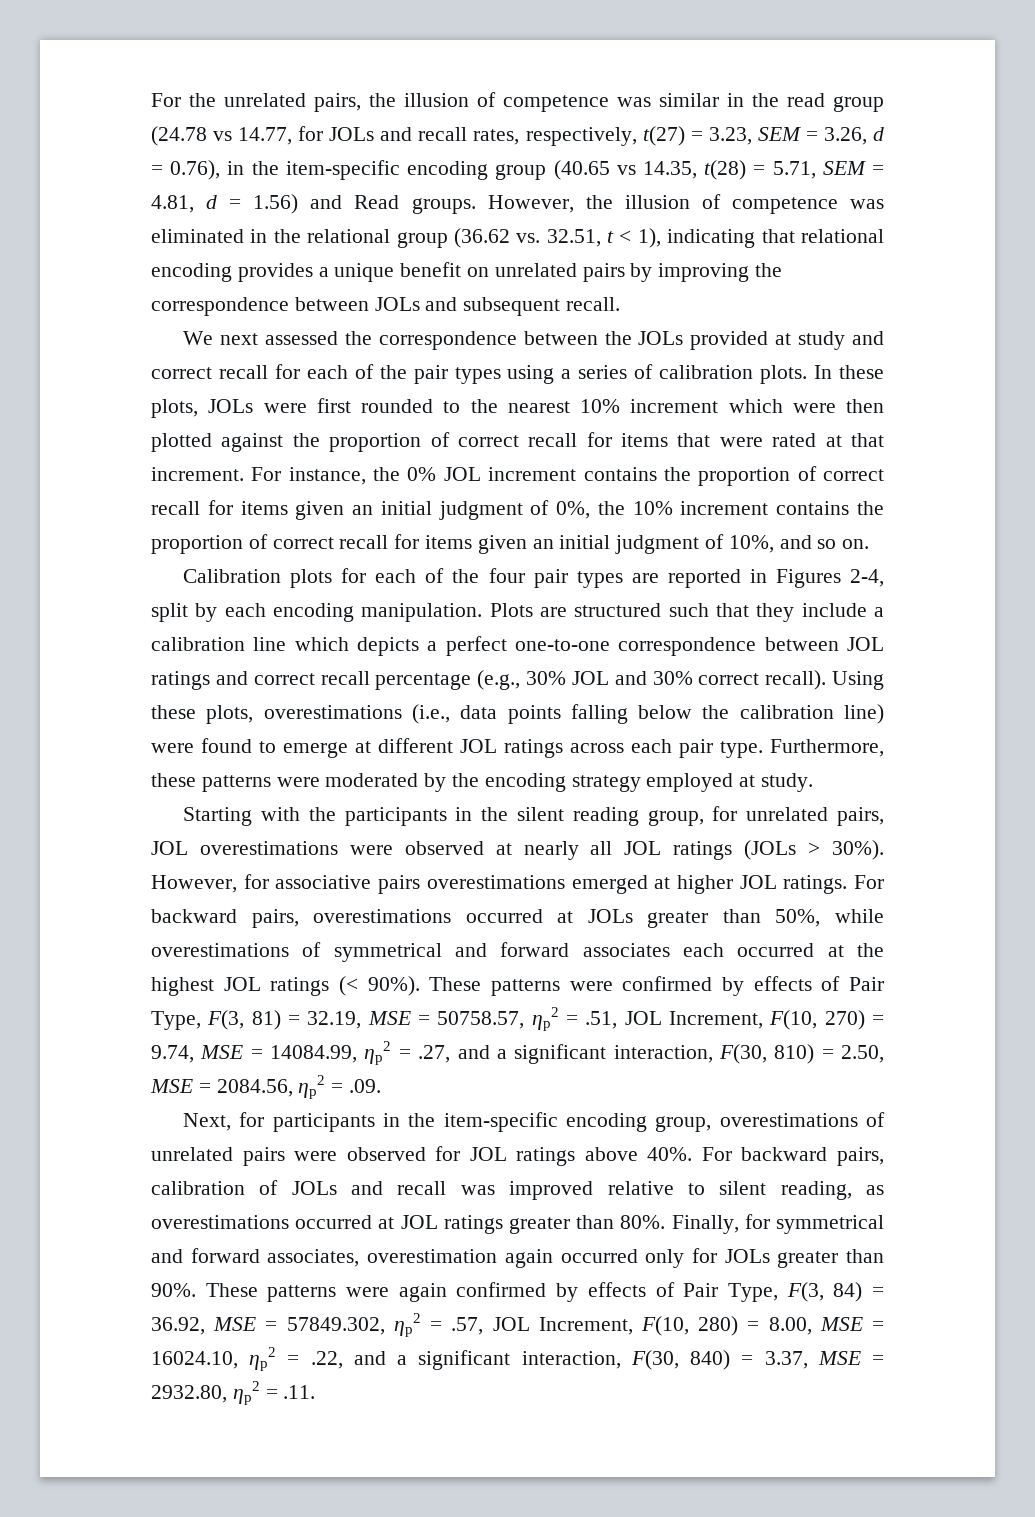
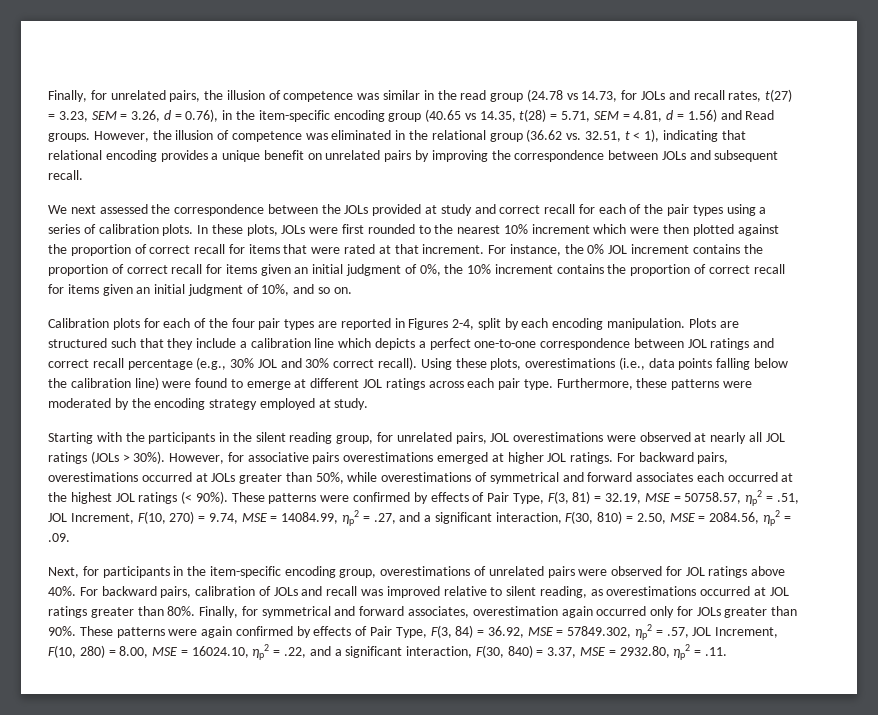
- For the unrelated pairs, the illusion of competence was similar in the read group (24.78 vs 14.77, for JOLs and recall rates, respectively, t(27) = 3.23, SEM = 3.26, d = 0.76), in the item-specific encoding group (40.65 vs 14.35, t(28) = 5.71, SEM = 4.81, d = 1.56) and Read groups.
+ Finally, for unrelated pairs, the illusion of competence was similar in the read group (24.78 vs 14.73, for JOLs and recall rates, t(27) = 3.23, SEM = 3.26, d = 0.76), in the item-specific encoding group (40.65 vs 14.35, t(28) = 5.71, SEM = 4.81, d = 1.56) and Read groups.

